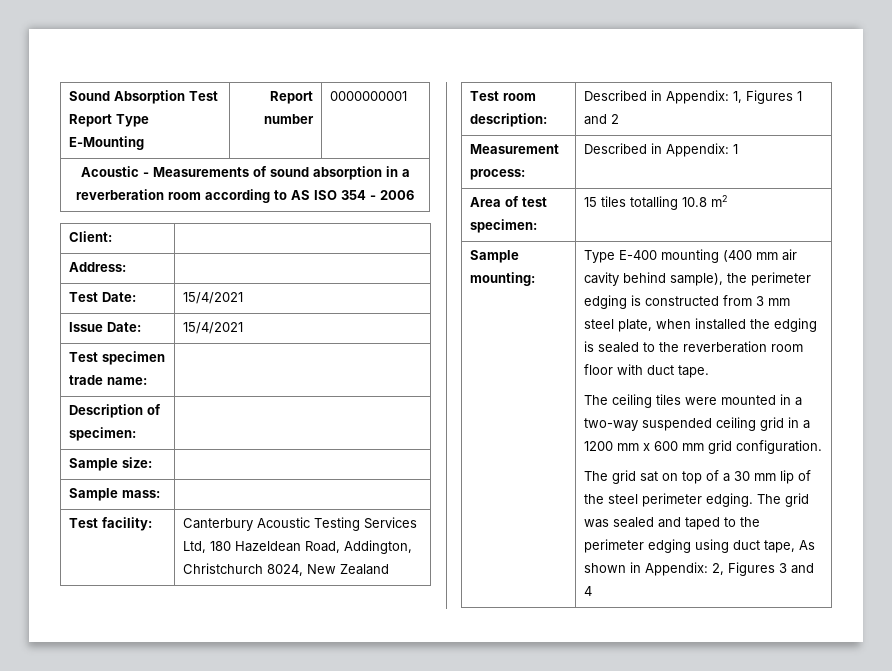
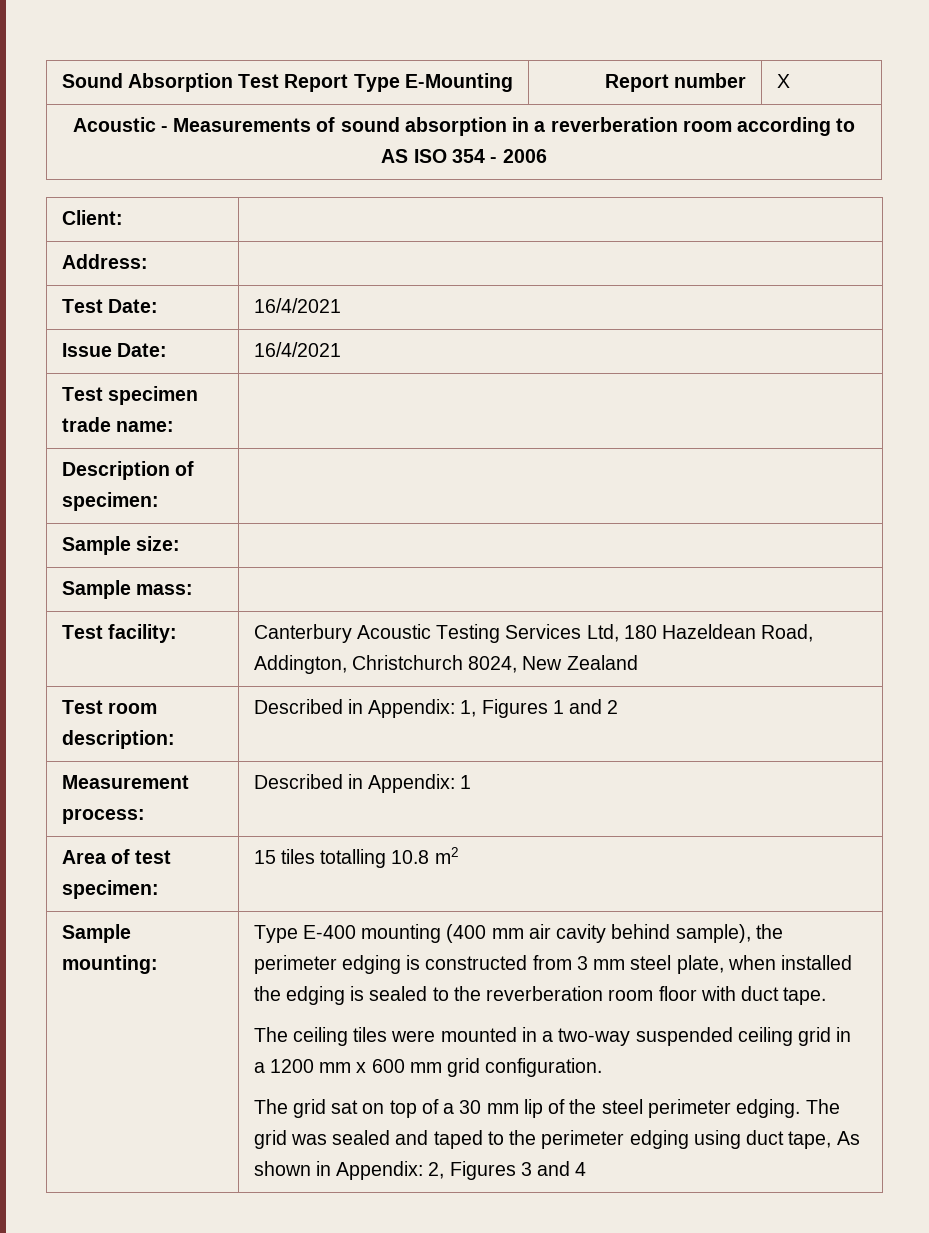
- Sound Absorption Test Report Type E-Mounting | Report number | 0000000001
+ Sound Absorption Test Report Type E-Mounting | Report number | X
- Test Date: | 15/4/2021
+ Test Date: | 16/4/2021
- Issue Date: | 15/4/2021
+ Issue Date: | 16/4/2021

